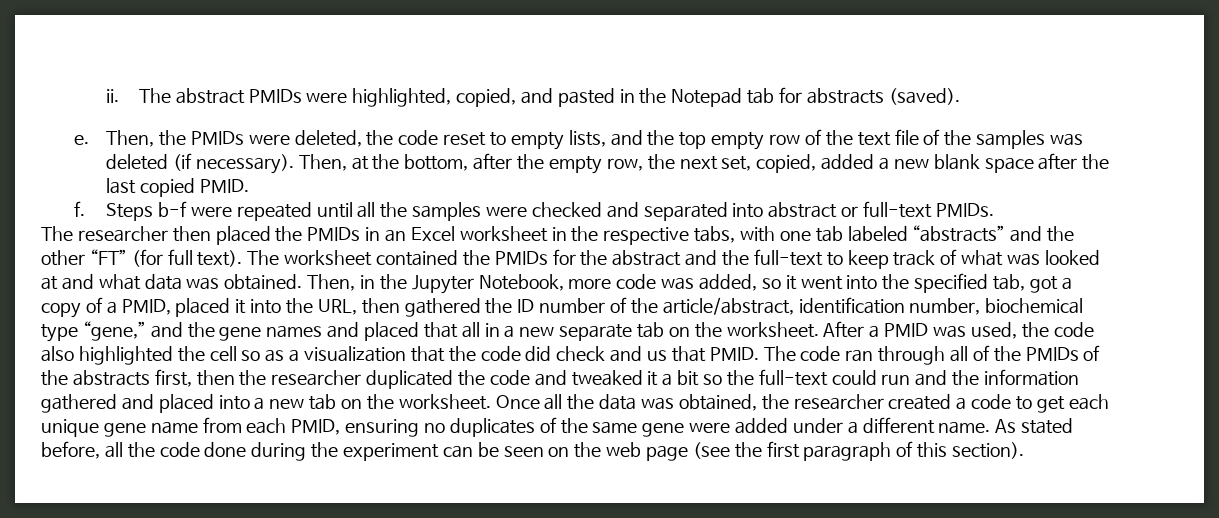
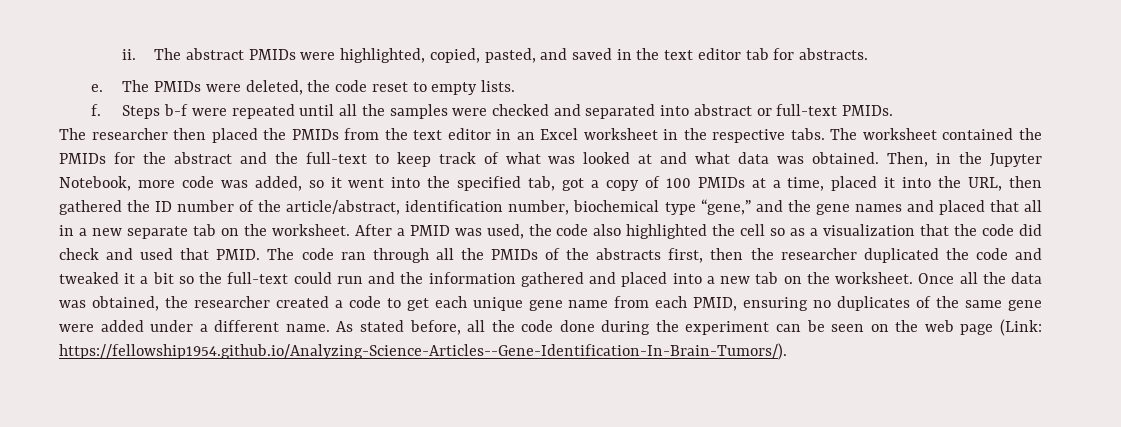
- The abstract PMIDs were highlighted, copied, and pasted in the Notepad tab for abstracts (saved).
+ The abstract PMIDs were highlighted, copied, pasted, and saved in the text editor tab for abstracts.
- Then, the PMIDs were deleted, the code reset to empty lists, and the top empty row of the text file of the samples was deleted (if necessary). Then, at the bottom, after the empty row, the next set, copied, added a new blank space after the last copied PMID.
+ The PMIDs were deleted, the code reset to empty lists.
- The researcher then placed the PMIDs in an Excel worksheet in the respective tabs, with one tab labeled “abstracts” and the other “FT” (for full text).
+ The researcher then placed the PMIDs from the text editor in an Excel worksheet in the respective tabs.
- Then, in the Jupyter Notebook, more code was added, so it went into the specified tab, got a copy of a PMID, placed it into the URL, then gathered the ID number of the article/abstract, identification number, biochemical type “gene,” and the gene names and placed that all in a new separate tab on the worksheet.
+ Then, in the Jupyter Notebook, more code was added, so it went into the specified tab, got a copy of 100 PMIDs at a time, placed it into the URL, then gathered the ID number of the article/abstract, identification number, biochemical type “gene,” and the gene names and placed that all in a new separate tab on the worksheet.
- After a PMID was used, the code also highlighted the cell so as a visualization that the code did check and us that PMID.
+ After a PMID was used, the code also highlighted the cell so as a visualization that the code did check and used that PMID.
- The code ran through all of the PMIDs of the abstracts first, then the researcher duplicated the code and tweaked it a bit so the full-text could run and the information gathered and placed into a new tab on the worksheet.
+ The code ran through all the PMIDs of the abstracts first, then the researcher duplicated the code and tweaked it a bit so the full-text could run and the information gathered and placed into a new tab on the worksheet.
- As stated before, all the code done during the experiment can be seen on the web page (see the first paragraph of this section).
+ As stated before, all the code done during the experiment can be seen on the web page (Link: https://fellowship1954.github.io/Analyzing-Science-Articles--Gene-Identification-In-Brain-Tumors/).

